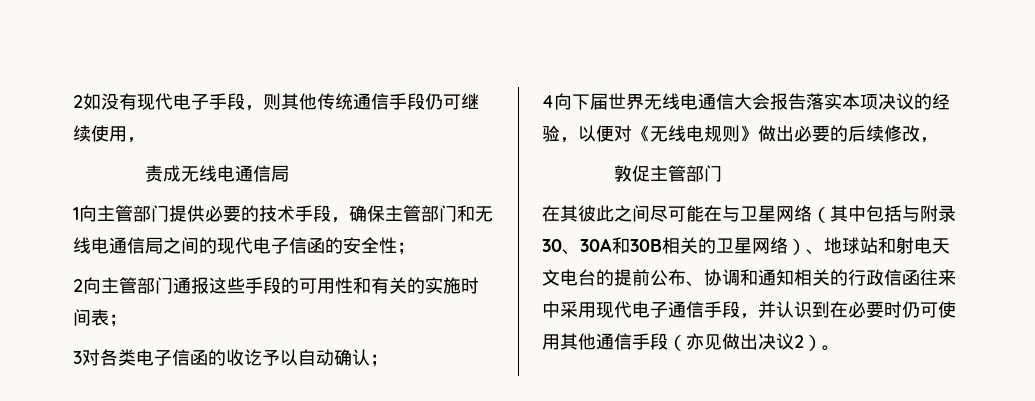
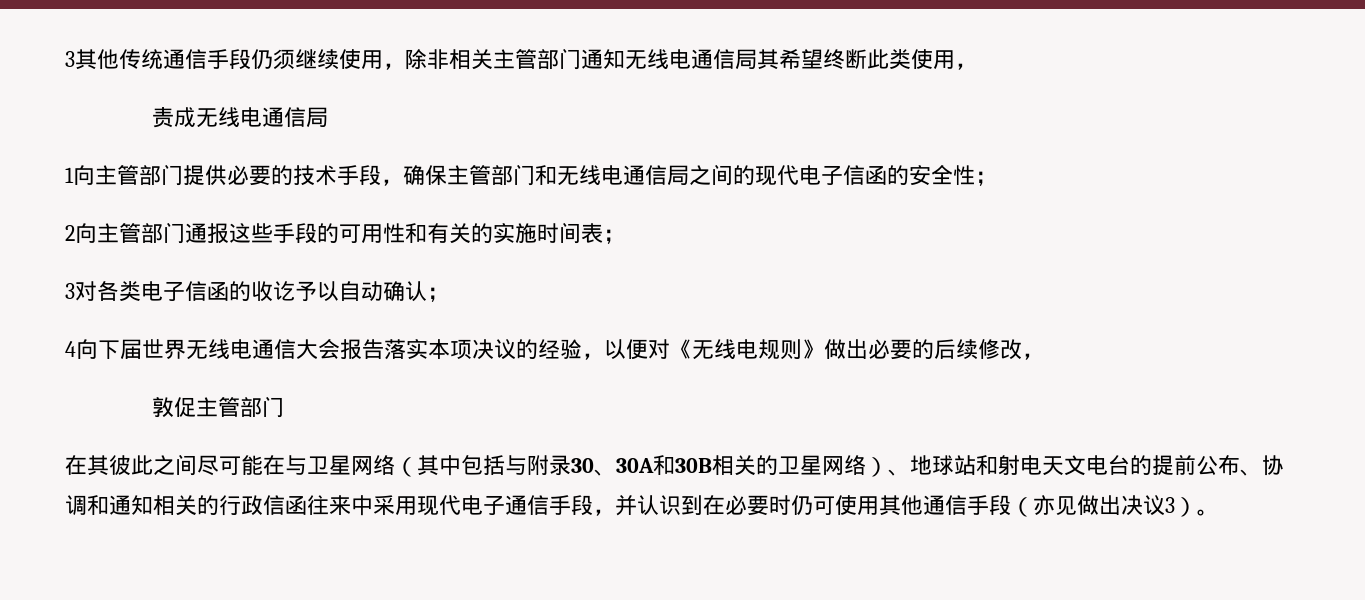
- 2如没有现代电子手段，则其他传统通信手段仍可继续使用，
+ 3其他传统通信手段仍须继续使用，除非相关主管部门通知无线电通信局其希望终断此类使用，
- 在其彼此之间尽可能在与卫星网络（其中包括与附录30、30A和30B相关的卫星网络）、地球站和射电天文电台的提前公布、协调和通知相关的行政信函往来中采用现代电子通信手段，并认识到在必要时仍可使用其他通信手段（亦见做出决议2）。
+ 在其彼此之间尽可能在与卫星网络（其中包括与附录30、30A和30B相关的卫星网络）、地球站和射电天文电台的提前公布、协调和通知相关的行政信函往来中采用现代电子通信手段，并认识到在必要时仍可使用其他通信手段（亦见做出决议3）。

